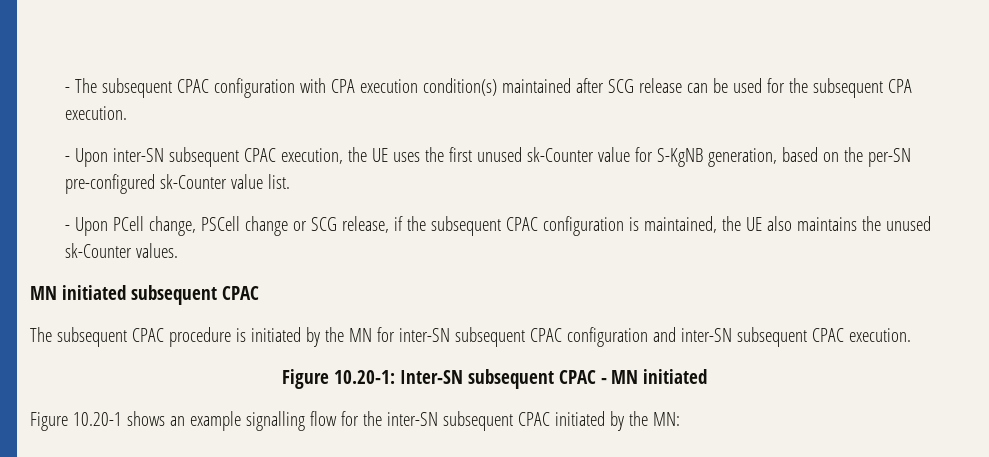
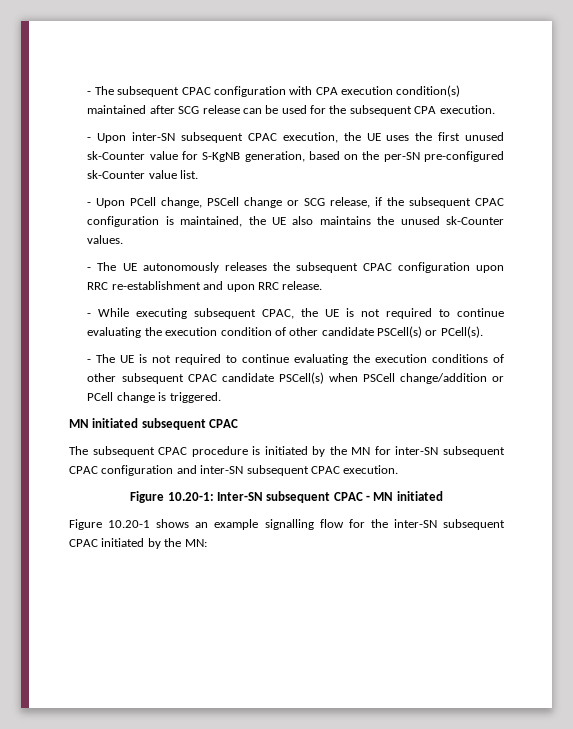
+ - The UE autonomously releases the subsequent CPAC configuration upon RRC re-establishment and upon RRC release.
+ - While executing subsequent CPAC, the UE is not required to continue evaluating the execution condition of other candidate PSCell(s) or PCell(s).
+ - The UE is not required to continue evaluating the execution conditions of other subsequent CPAC candidate PSCell(s) when PSCell change/addition or PCell change is triggered.

